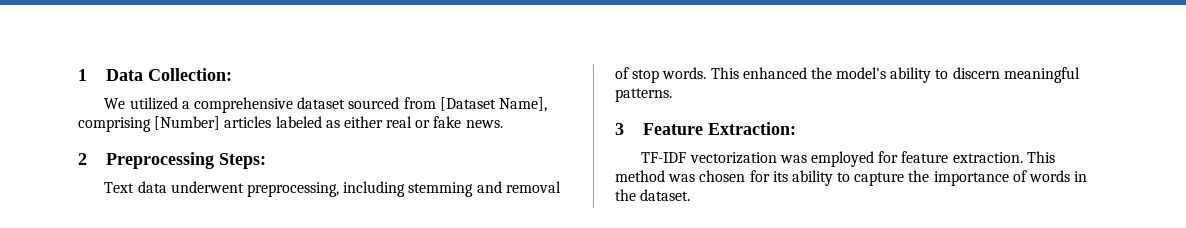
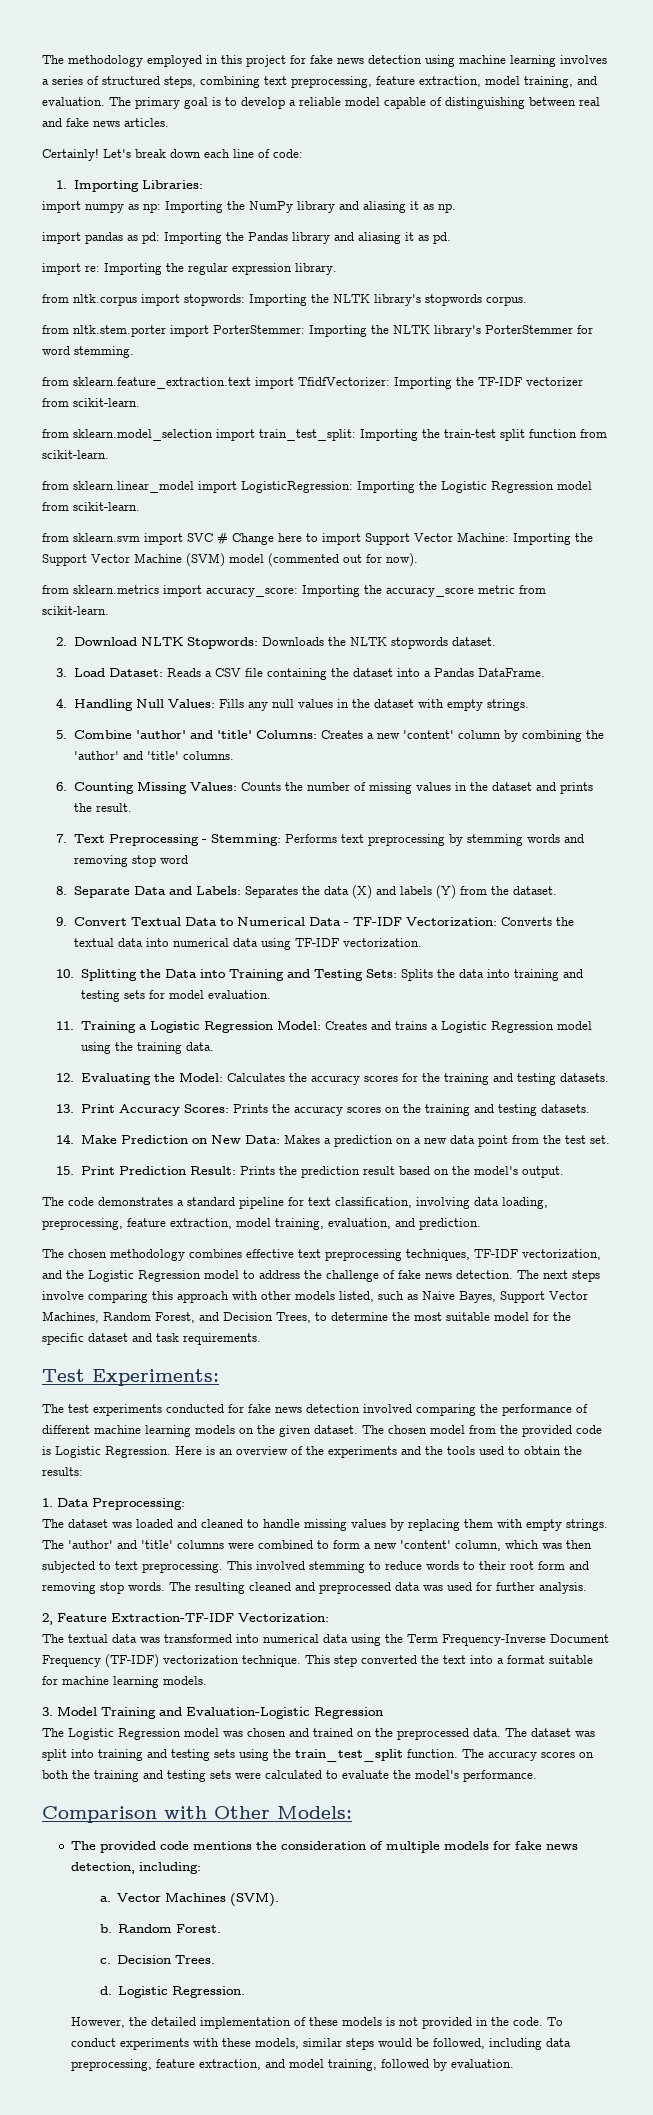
- 1 Data Collection:
- We utilized a comprehensive dataset sourced from [Dataset Name], comprising [Number] articles labeled as either real or fake news.
- 2 Preprocessing Steps:
- Text data underwent preprocessing, including stemming and removal of stop words. This enhanced the model's ability to discern meaningful patterns.
- 3 Feature Extraction:
- TF-IDF vectorization was employed for feature extraction. This method was chosen for its ability to capture the importance of words in the dataset.
+ The methodology employed in this project for fake news detection using machine learning involves a series of structured steps, combining text preprocessing, feature extraction, model training, and evaluation. The primary goal is to develop a reliable model capable of distinguishing between real and fake news articles.
+ Certainly! Let's break down each line of code:
+ 1. Importing Libraries:
+ import numpy as np: Importing the NumPy library and aliasing it as np.
+ import pandas as pd: Importing the Pandas library and aliasing it as pd.
+ import re: Importing the regular expression library.
+ from nltk.corpus import stopwords: Importing the NLTK library's stopwords corpus.
+ from nltk.stem.porter import PorterStemmer: Importing the NLTK library's PorterStemmer for word stemming.
+ from sklearn.feature_extraction.text import TfidfVectorizer: Importing the TF-IDF vectorizer from scikit-learn.
+ from sklearn.model_selection import train_test_split: Importing the train-test split function from scikit-learn.
+ from sklearn.linear_model import LogisticRegression: Importing the Logistic Regression model from scikit-learn.
+ from sklearn.svm import SVC # Change here to import Support Vector Machine: Importing the Support Vector Machine (SVM) model (commented out for now).
+ from sklearn.metrics import accuracy_score: Importing the accuracy_score metric from scikit-learn.
+ 2. Download NLTK Stopwords: Downloads the NLTK stopwords dataset.
+ 3. Load Dataset: Reads a CSV file containing the dataset into a Pandas DataFrame.
+ 4. Handling Null Values: Fills any null values in the dataset with empty strings.
+ 5. Combine 'author' and 'title' Columns: Creates a new 'content' column by combining the 'author' and 'title' columns.
+ 6. Counting Missing Values: Counts the number of missing values in the dataset and prints the result.
+ 7. Text Preprocessing - Stemming: Performs text preprocessing by stemming words and removing stop word
+ 8. Separate Data and Labels: Separates the data (X) and labels (Y) from the dataset.
+ 9. Convert Textual Data to Numerical Data - TF-IDF Vectorization: Converts the textual data into numerical data using TF-IDF vectorization.
+ 10. Splitting the Data into Training and Testing Sets: Splits the data into training and testing sets for model evaluation.
+ 11. Training a Logistic Regression Model: Creates and trains a Logistic Regression model using the training data.
+ 12. Evaluating the Model: Calculates the accuracy scores for the training and testing datasets.
+ 13. Print Accuracy Scores: Prints the accuracy scores on the training and testing datasets.
+ 14. Make Prediction on New Data: Makes a prediction on a new data point from the test set.
+ 15. Print Prediction Result: Prints the prediction result based on the model's output.
+ The code demonstrates a standard pipeline for text classification, involving data loading, preprocessing, feature extraction, model training, evaluation, and prediction.
+ The chosen methodology combines effective text preprocessing techniques, TF-IDF vectorization, and the Logistic Regression model to address the challenge of fake news detection. The next steps involve comparing this approach with other models listed, such as Naive Bayes, Support Vector Machines, Random Forest, and Decision Trees, to determine the most suitable model for the specific dataset and task requirements.
+ Test Experiments:
+ The test experiments conducted for fake news detection involved comparing the performance of different machine learning models on the given dataset. The chosen model from the provided code is Logistic Regression. Here is an overview of the experiments and the tools used to obtain the results:
+ 1. Data Preprocessing:
+ The dataset was loaded and cleaned to handle missing values by replacing them with empty strings. The 'author' and 'title' columns were combined to form a new 'content' column, which was then subjected to text preprocessing. This involved stemming to reduce words to their root form and removing stop words. The resulting cleaned and preprocessed data was used for further analysis.
+ 2, Feature Extraction-TF-IDF Vectorization:
+ The textual data was transformed into numerical data using the Term Frequency-Inverse Document Frequency (TF-IDF) vectorization technique. This step converted the text into a format suitable for machine learning models.
+ 3. Model Training and Evaluation-Logistic Regression
+ The Logistic Regression model was chosen and trained on the preprocessed data. The dataset was split into training and testing sets using the train_test_split function. The accuracy scores on both the training and testing sets were calculated to evaluate the model's performance.
+ Comparison with Other Models:
+ The provided code mentions the consideration of multiple models for fake news detection, including:
+ a. Vector Machines (SVM).
+ b. Random Forest.
+ c. Decision Trees.
+ d. Logistic Regression.
+ However, the detailed implementation of these models is not provided in the code. To conduct experiments with these models, similar steps would be followed, including data preprocessing, feature extraction, and model training, followed by evaluation.

